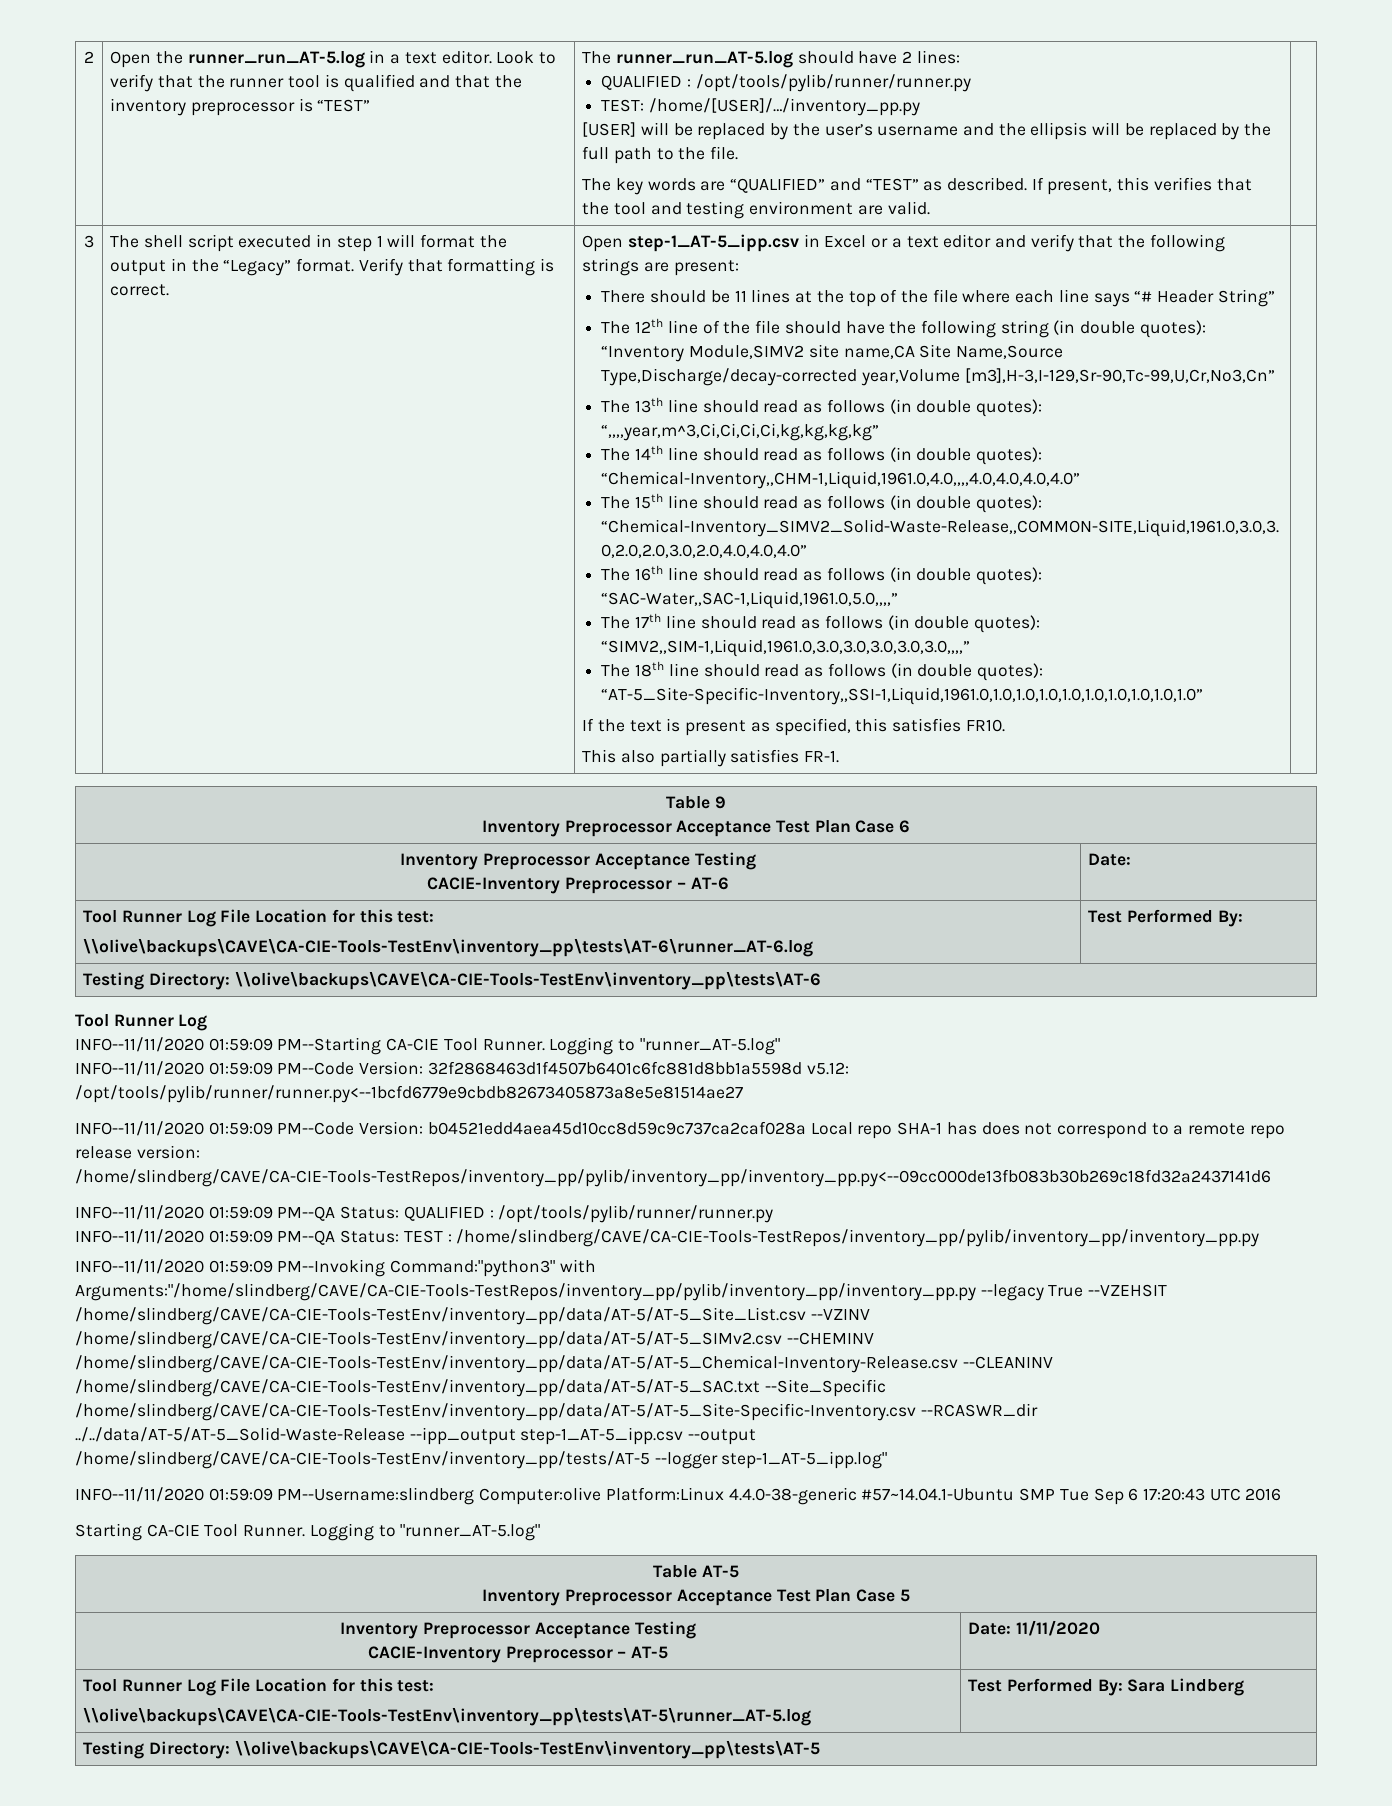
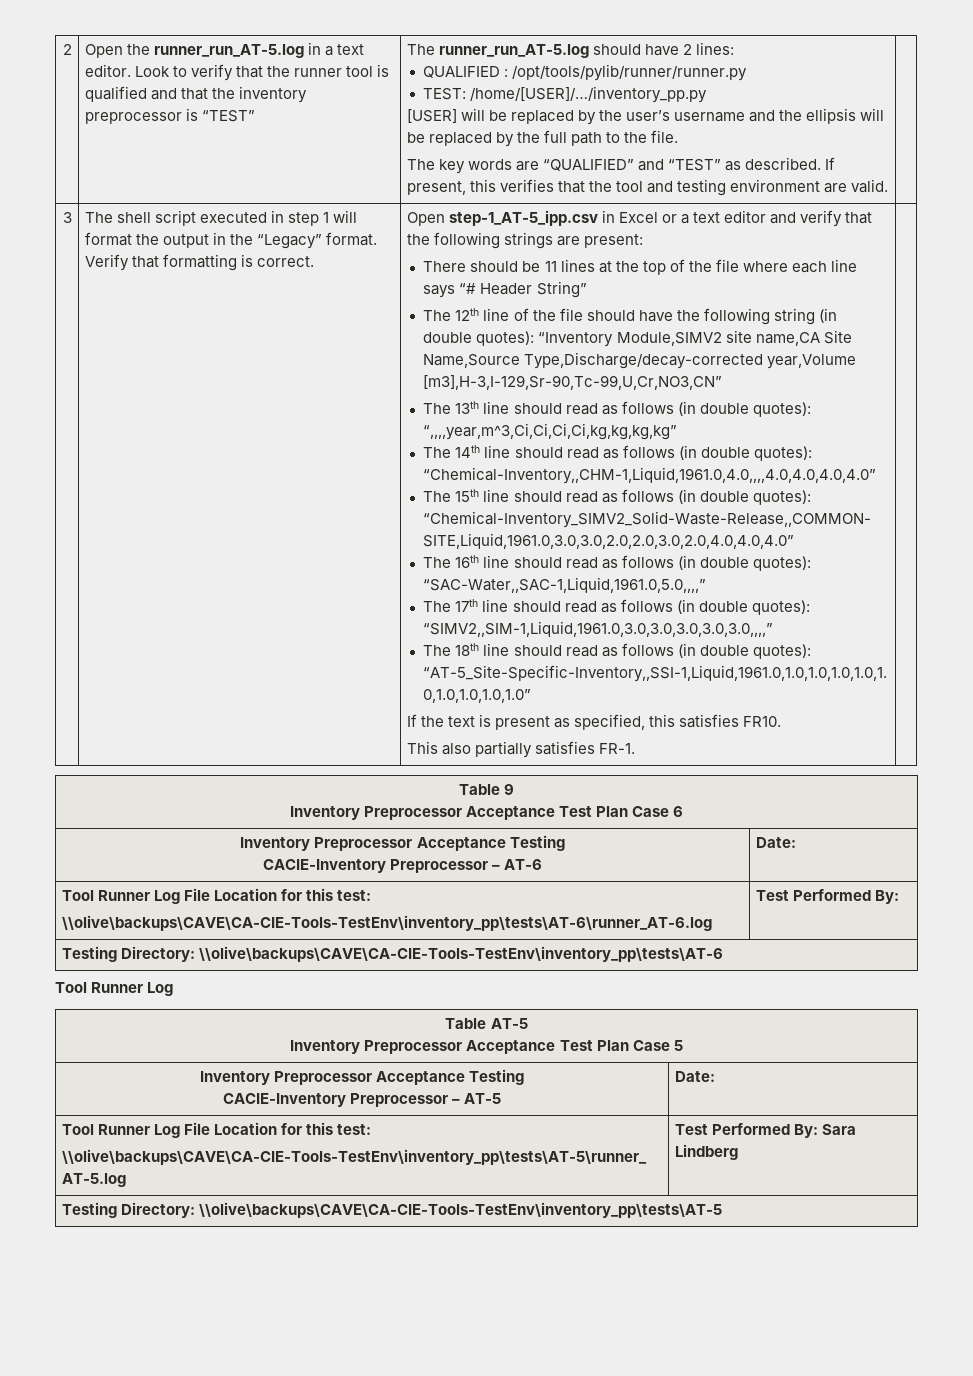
- The 12th line of the file should have the following string (in double quotes): “Inventory Module,SIMV2 site name,CA Site Name,Source Type,Discharge/decay-corrected year,Volume [m3],H-3,I-129,Sr-90,Tc-99,U,Cr,No3,Cn”
+ The 12th line of the file should have the following string (in double quotes): “Inventory Module,SIMV2 site name,CA Site Name,Source Type,Discharge/decay-corrected year,Volume [m3],H-3,I-129,Sr-90,Tc-99,U,Cr,NO3,CN”
- INFO--11/11/2020 01:59:09 PM--Starting CA-CIE Tool Runner. Logging to "runner_AT-5.log"
- INFO--11/11/2020 01:59:09 PM--Code Version: 32f2868463d1f4507b6401c6fc881d8bb1a5598d v5.12: /opt/tools/pylib/runner/runner.py<--1bcfd6779e9cbdb82673405873a8e5e81514ae27
- INFO--11/11/2020 01:59:09 PM--Code Version: b04521edd4aea45d10cc8d59c9c737ca2caf028a Local repo SHA-1 has does not correspond to a remote repo release version: /home/slindberg/CAVE/CA-CIE-Tools-TestRepos/inventory_pp/pylib/inventory_pp/inventory_pp.py<--09cc000de13fb083b30b269c18fd32a2437141d6
- INFO--11/11/2020 01:59:09 PM--QA Status: QUALIFIED : /opt/tools/pylib/runner/runner.py
- INFO--11/11/2020 01:59:09 PM--QA Status: TEST : /home/slindberg/CAVE/CA-CIE-Tools-TestRepos/inventory_pp/pylib/inventory_pp/inventory_pp.py
- INFO--11/11/2020 01:59:09 PM--Invoking Command:"python3" with Arguments:"/home/slindberg/CAVE/CA-CIE-Tools-TestRepos/inventory_pp/pylib/inventory_pp/inventory_pp.py --legacy True --VZEHSIT /home/slindberg/CAVE/CA-CIE-Tools-TestEnv/inventory_pp/data/AT-5/AT-5_Site_List.csv --VZINV /home/slindberg/CAVE/CA-CIE-Tools-TestEnv/inventory_pp/data/AT-5/AT-5_SIMv2.csv --CHEMINV /home/slindberg/CAVE/CA-CIE-Tools-TestEnv/inventory_pp/data/AT-5/AT-5_Chemical-Inventory-Release.csv --CLEANINV /home/slindberg/CAVE/CA-CIE-Tools-TestEnv/inventory_pp/data/AT-5/AT-5_SAC.txt --Site_Specific /home/slindberg/CAVE/CA-CIE-Tools-TestEnv/inventory_pp/data/AT-5/AT-5_Site-Specific-Inventory.csv --RCASWR_dir ../../data/AT-5/AT-5_Solid-Waste-Release --ipp_output step-1_AT-5_ipp.csv --output /home/slindberg/CAVE/CA-CIE-Tools-TestEnv/inventory_pp/tests/AT-5 --logger step-1_AT-5_ipp.log"
- INFO--11/11/2020 01:59:09 PM--Username:slindberg Computer:olive Platform:Linux 4.4.0-38-generic #57~14.04.1-Ubuntu SMP Tue Sep 6 17:20:43 UTC 2016
- Starting CA-CIE Tool Runner. Logging to "runner_AT-5.log"
  Table AT-5
  Inventory Preprocessor Acceptance Test Plan Case 5
  Inventory Preprocessor Acceptance Testing
- CACIE-Inventory Preprocessor – AT-5 | Date: 11/11/2020
+ CACIE-Inventory Preprocessor – AT-5 | Date:

